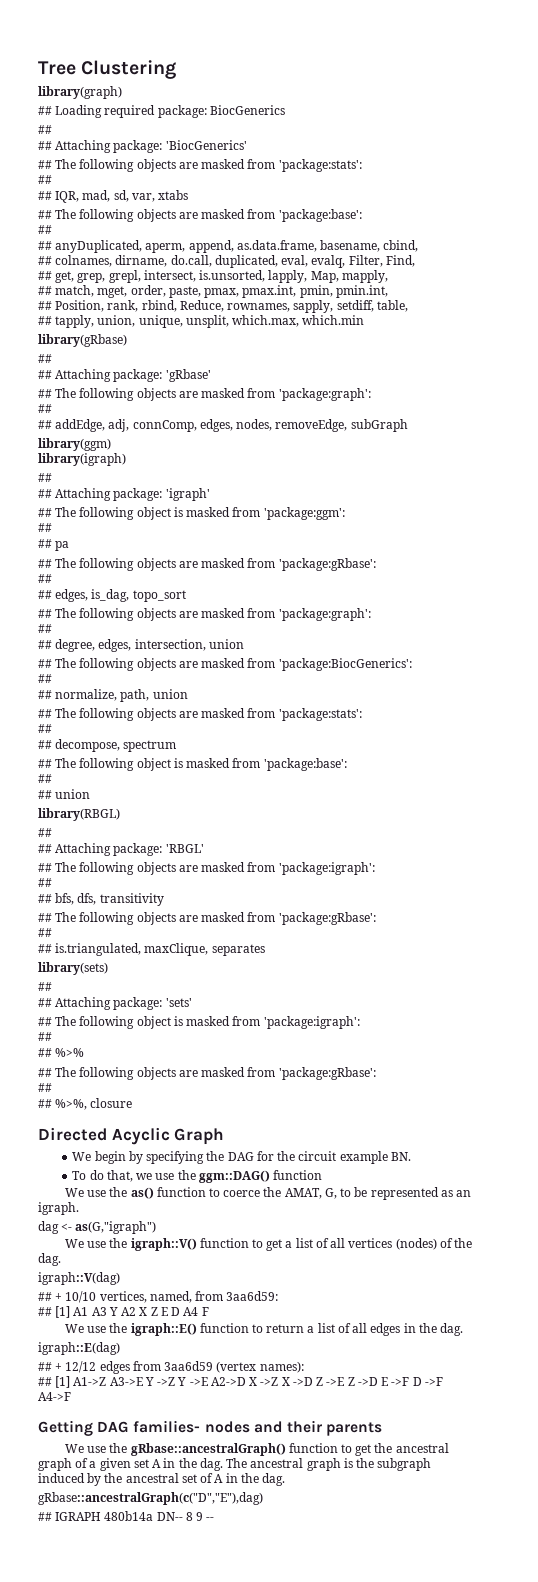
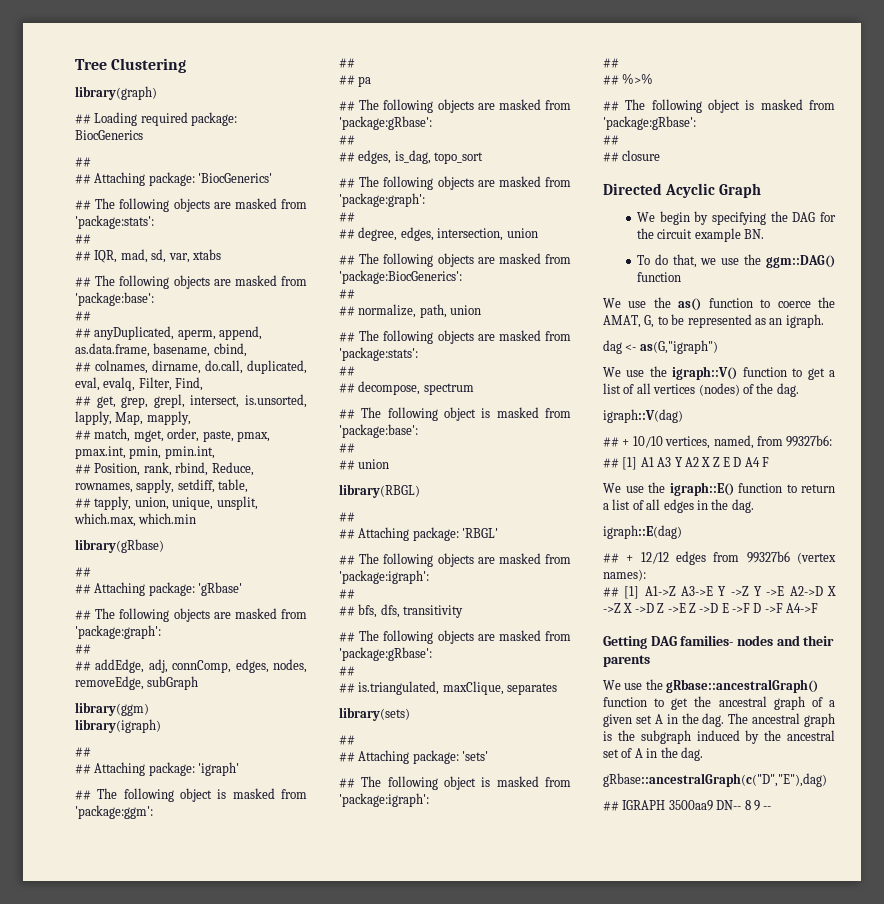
  ## %>%
- ## The following objects are masked from 'package:gRbase':
+ ## The following object is masked from 'package:gRbase':
  ##
- ## %>%, closure
+ ## closure
- ## + 10/10 vertices, named, from 3aa6d59:
+ ## + 10/10 vertices, named, from 99327b6:
- ## + 12/12 edges from 3aa6d59 (vertex names):
+ ## + 12/12 edges from 99327b6 (vertex names):
- ## IGRAPH 480b14a DN-- 8 9 --
+ ## IGRAPH 3500aa9 DN-- 8 9 --

